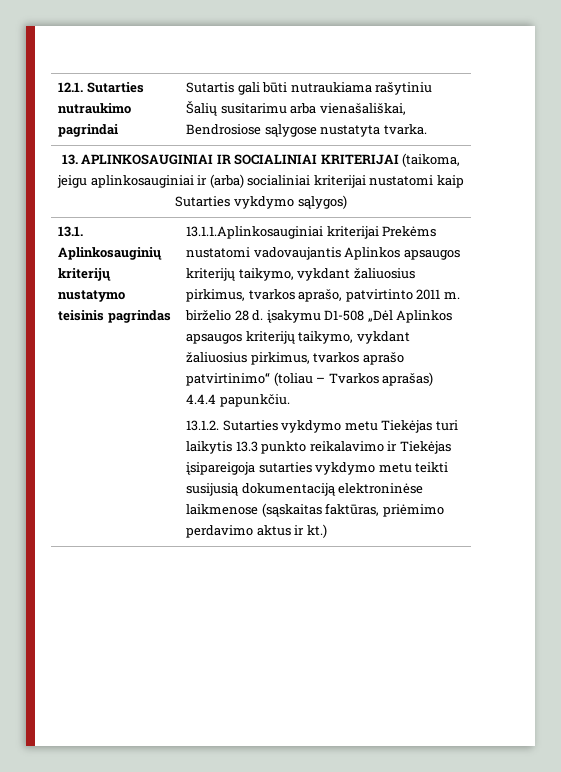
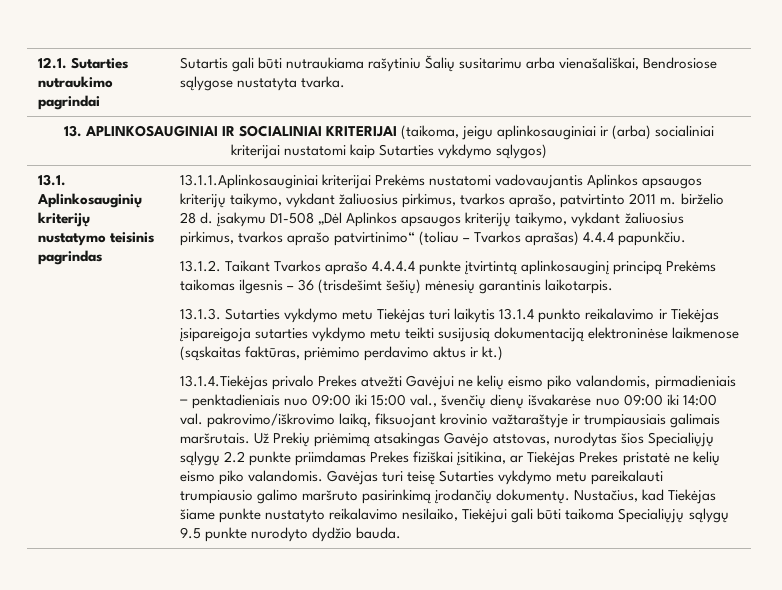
- 13.1.2. Sutarties vykdymo metu Tiekėjas turi laikytis 13.3 punkto reikalavimo ir Tiekėjas įsipareigoja sutarties vykdymo metu teikti susijusią dokumentaciją elektroninėse laikmenose (sąskaitas faktūras, priėmimo perdavimo aktus ir kt.)
+ 13.1.2. Taikant Tvarkos aprašo 4.4.4.4 punkte įtvirtintą aplinkosauginį principą Prekėms taikomas ilgesnis – 36 (trisdešimt šešių) mėnesių garantinis laikotarpis.
+ 13.1.3. Sutarties vykdymo metu Tiekėjas turi laikytis 13.1.4 punkto reikalavimo ir Tiekėjas įsipareigoja sutarties vykdymo metu teikti susijusią dokumentaciją elektroninėse laikmenose (sąskaitas faktūras, priėmimo perdavimo aktus ir kt.)
+ 13.1.4.Tiekėjas privalo Prekes atvežti Gavėjui ne kelių eismo piko valandomis, pirmadieniais − penktadieniais nuo 09:00 iki 15:00 val., švenčių dienų išvakarėse nuo 09:00 iki 14:00 val. pakrovimo/iškrovimo laiką, fiksuojant krovinio važtaraštyje ir trumpiausiais galimais maršrutais. Už Prekių priėmimą atsakingas Gavėjo atstovas, nurodytas šios Specialiųjų sąlygų 2.2 punkte priimdamas Prekes fiziškai įsitikina, ar Tiekėjas Prekes pristatė ne kelių eismo piko valandomis. Gavėjas turi teisę Sutarties vykdymo metu pareikalauti trumpiausio galimo maršruto pasirinkimą įrodančių dokumentų. Nustačius, kad Tiekėjas šiame punkte nustatyto reikalavimo nesilaiko, Tiekėjui gali būti taikoma Specialiųjų sąlygų 9.5 punkte nurodyto dydžio bauda.

